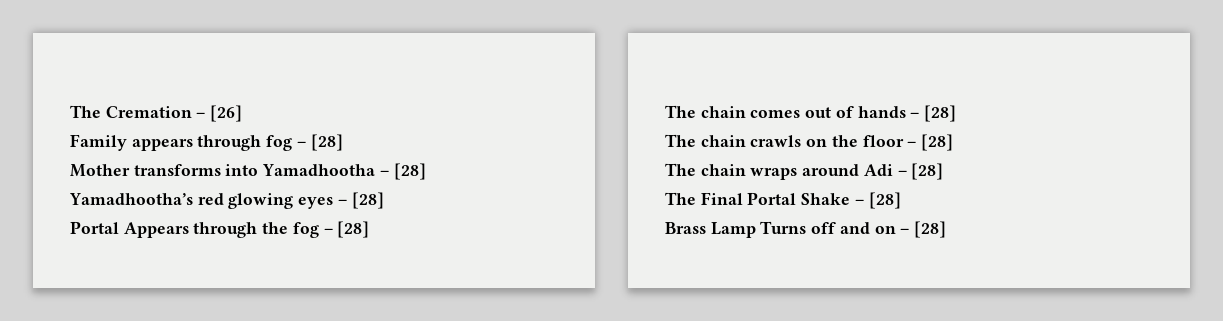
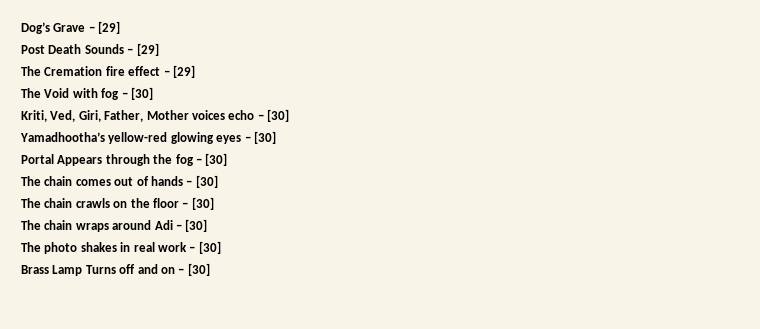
- The Cremation – [26]
- Family appears through fog – [28]
- Mother transforms into Yamadhootha – [28]
+ Dog’s Grave – [29]
+ Post Death Sounds – [29]
+ The Cremation fire effect – [29]
+ The Void with fog – [30]
+ Kriti, Ved, Giri, Father, Mother voices echo – [30]
- Yamadhootha’s red glowing eyes – [28]
+ Yamadhootha’s yellow-red glowing eyes – [30]
- Portal Appears through the fog – [28]
+ Portal Appears through the fog – [30]
- The chain comes out of hands – [28]
+ The chain comes out of hands – [30]
- The chain crawls on the floor – [28]
+ The chain crawls on the floor – [30]
- The chain wraps around Adi – [28]
- The Final Portal Shake – [28]
+ The chain wraps around Adi – [30]
+ The photo shakes in real work – [30]
- Brass Lamp Turns off and on – [28]
+ Brass Lamp Turns off and on – [30]

